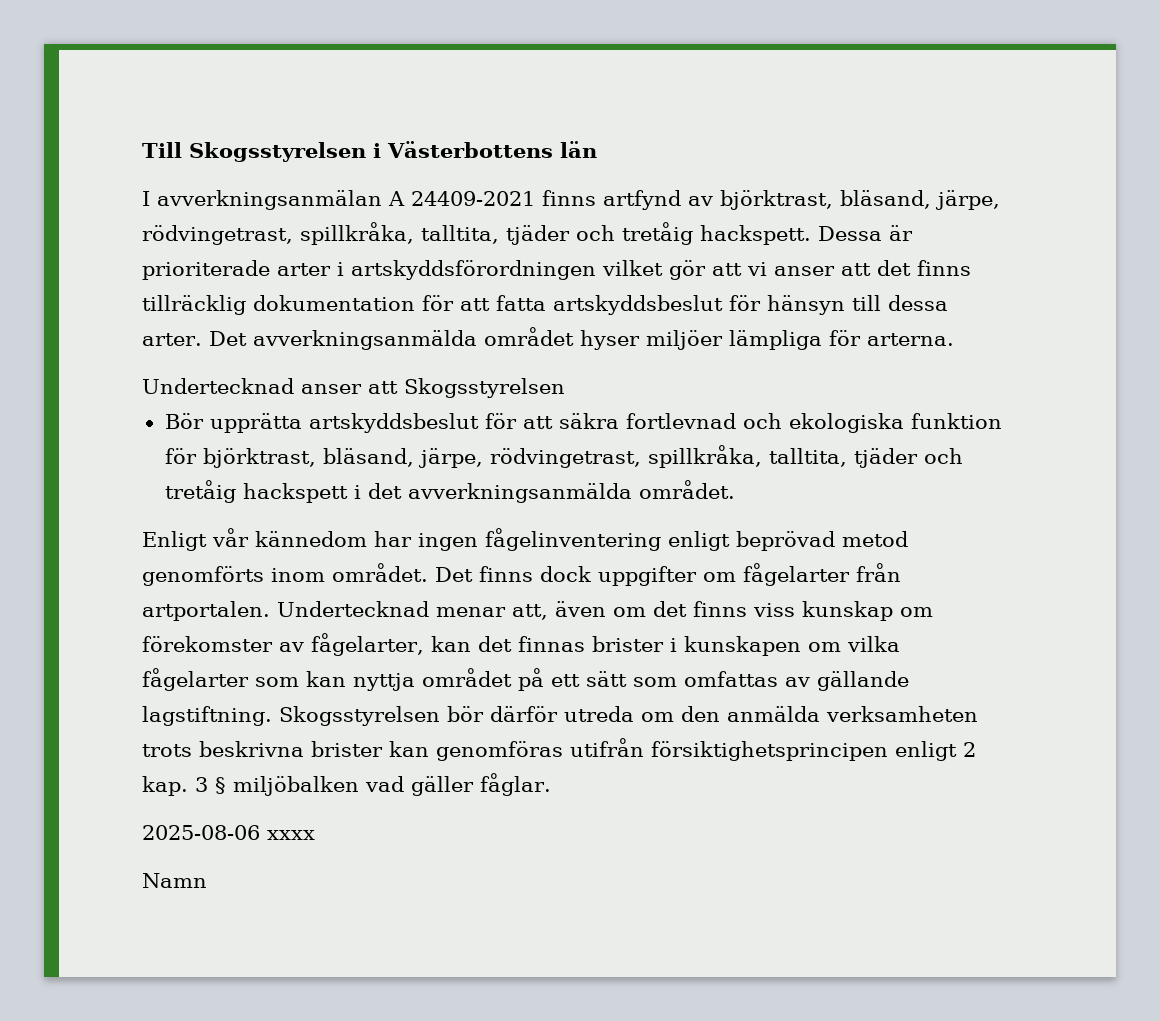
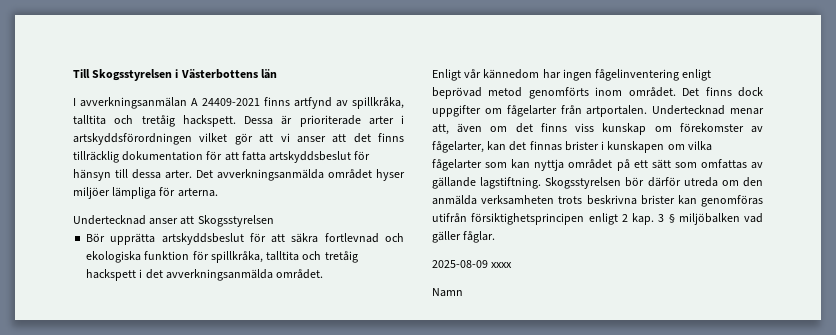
- I avverkningsanmälan A 24409-2021 finns artfynd av björktrast, bläsand, järpe, rödvingetrast, spillkråka, talltita, tjäder och tretåig hackspett.
+ I avverkningsanmälan A 24409-2021 finns artfynd av spillkråka, talltita och tretåig hackspett.
- Bör upprätta artskyddsbeslut för att säkra fortlevnad och ekologiska funktion för björktrast, bläsand, järpe, rödvingetrast, spillkråka, talltita, tjäder och tretåig hackspett i det avverkningsanmälda området.
+ Bör upprätta artskyddsbeslut för att säkra fortlevnad och ekologiska funktion för spillkråka, talltita och tretåig hackspett i det avverkningsanmälda området.
- 2025-08-06 xxxx
+ 2025-08-09 xxxx

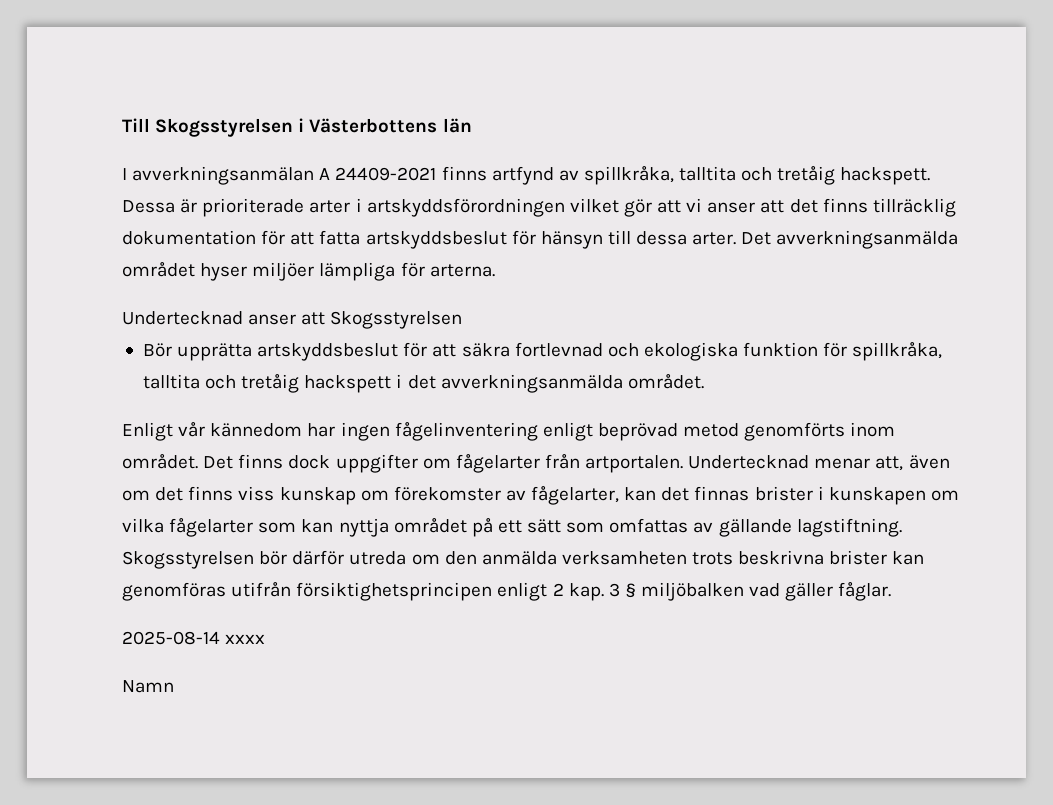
- 2025-08-09 xxxx
+ 2025-08-14 xxxx

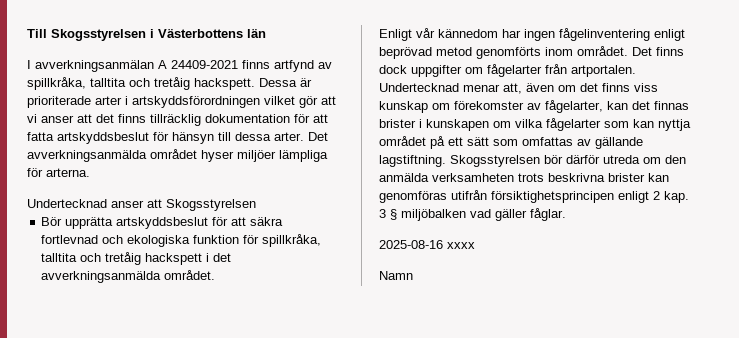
- 2025-08-14 xxxx
+ 2025-08-16 xxxx

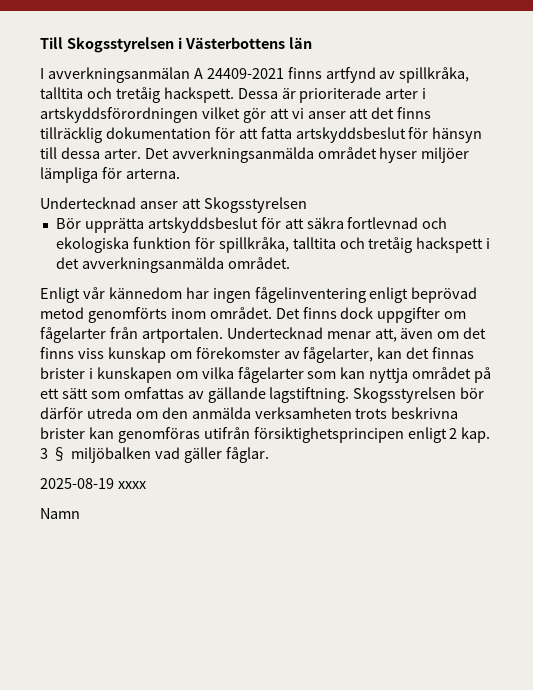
- 2025-08-16 xxxx
+ 2025-08-19 xxxx

